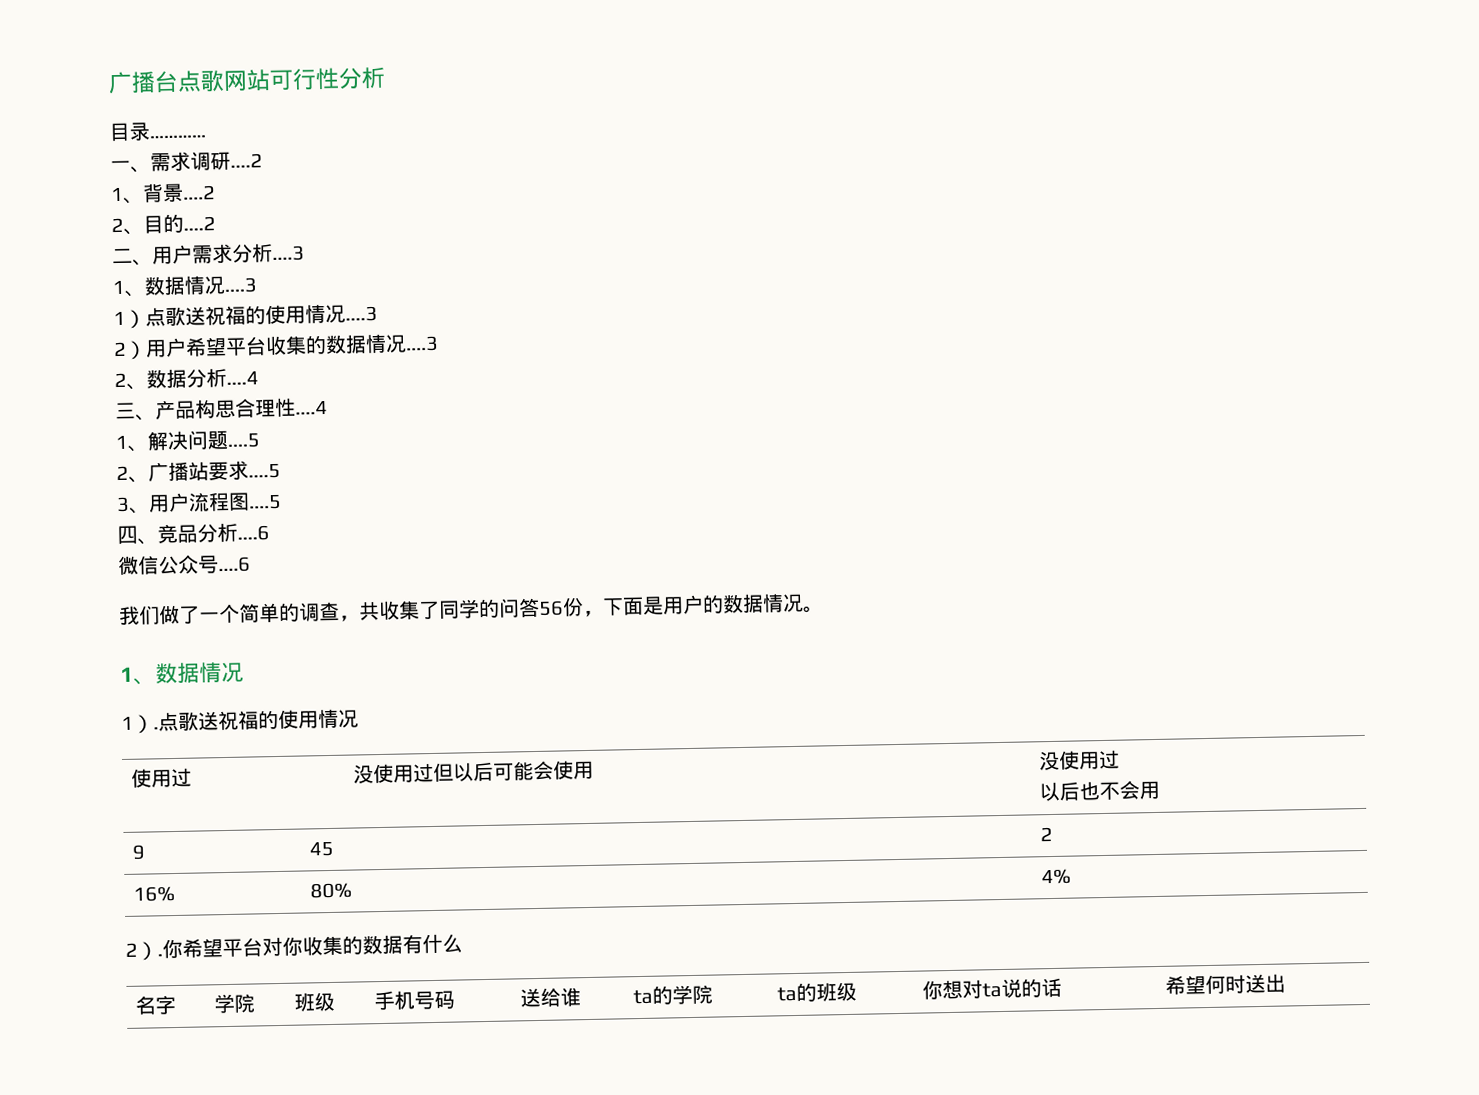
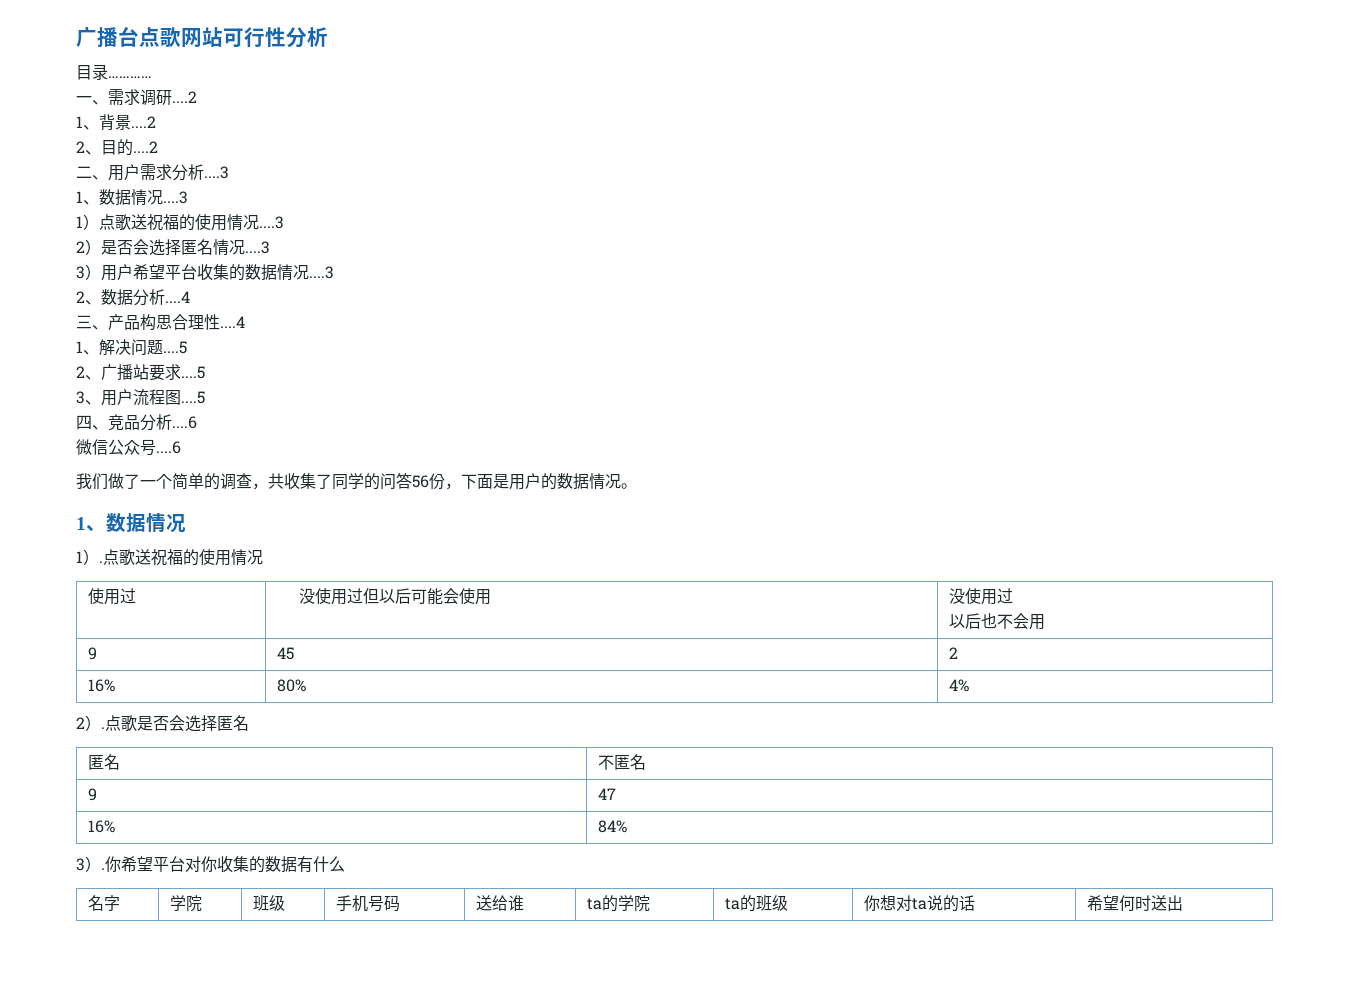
- 2）用户希望平台收集的数据情况....3
+ 2）是否会选择匿名情况....3
+ 3）用户希望平台收集的数据情况....3
+ 点歌是否会选择匿名
+ 匿名 | 不匿名
+ 9 | 47
+ 16% | 84%
+ 3）.

